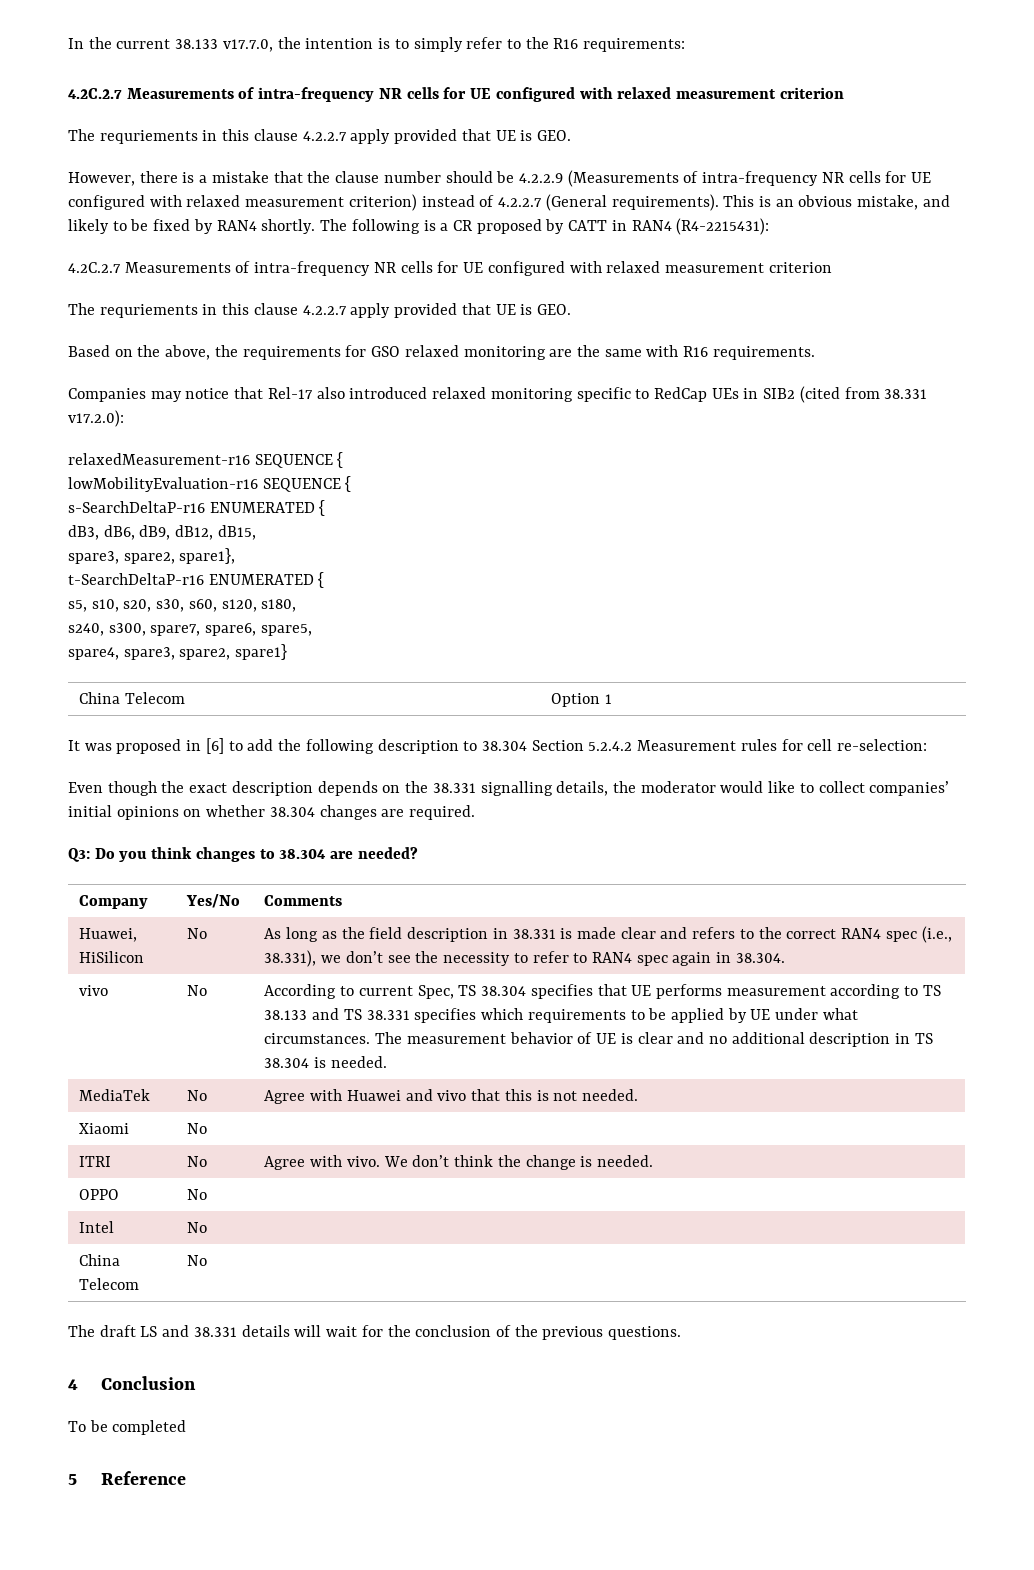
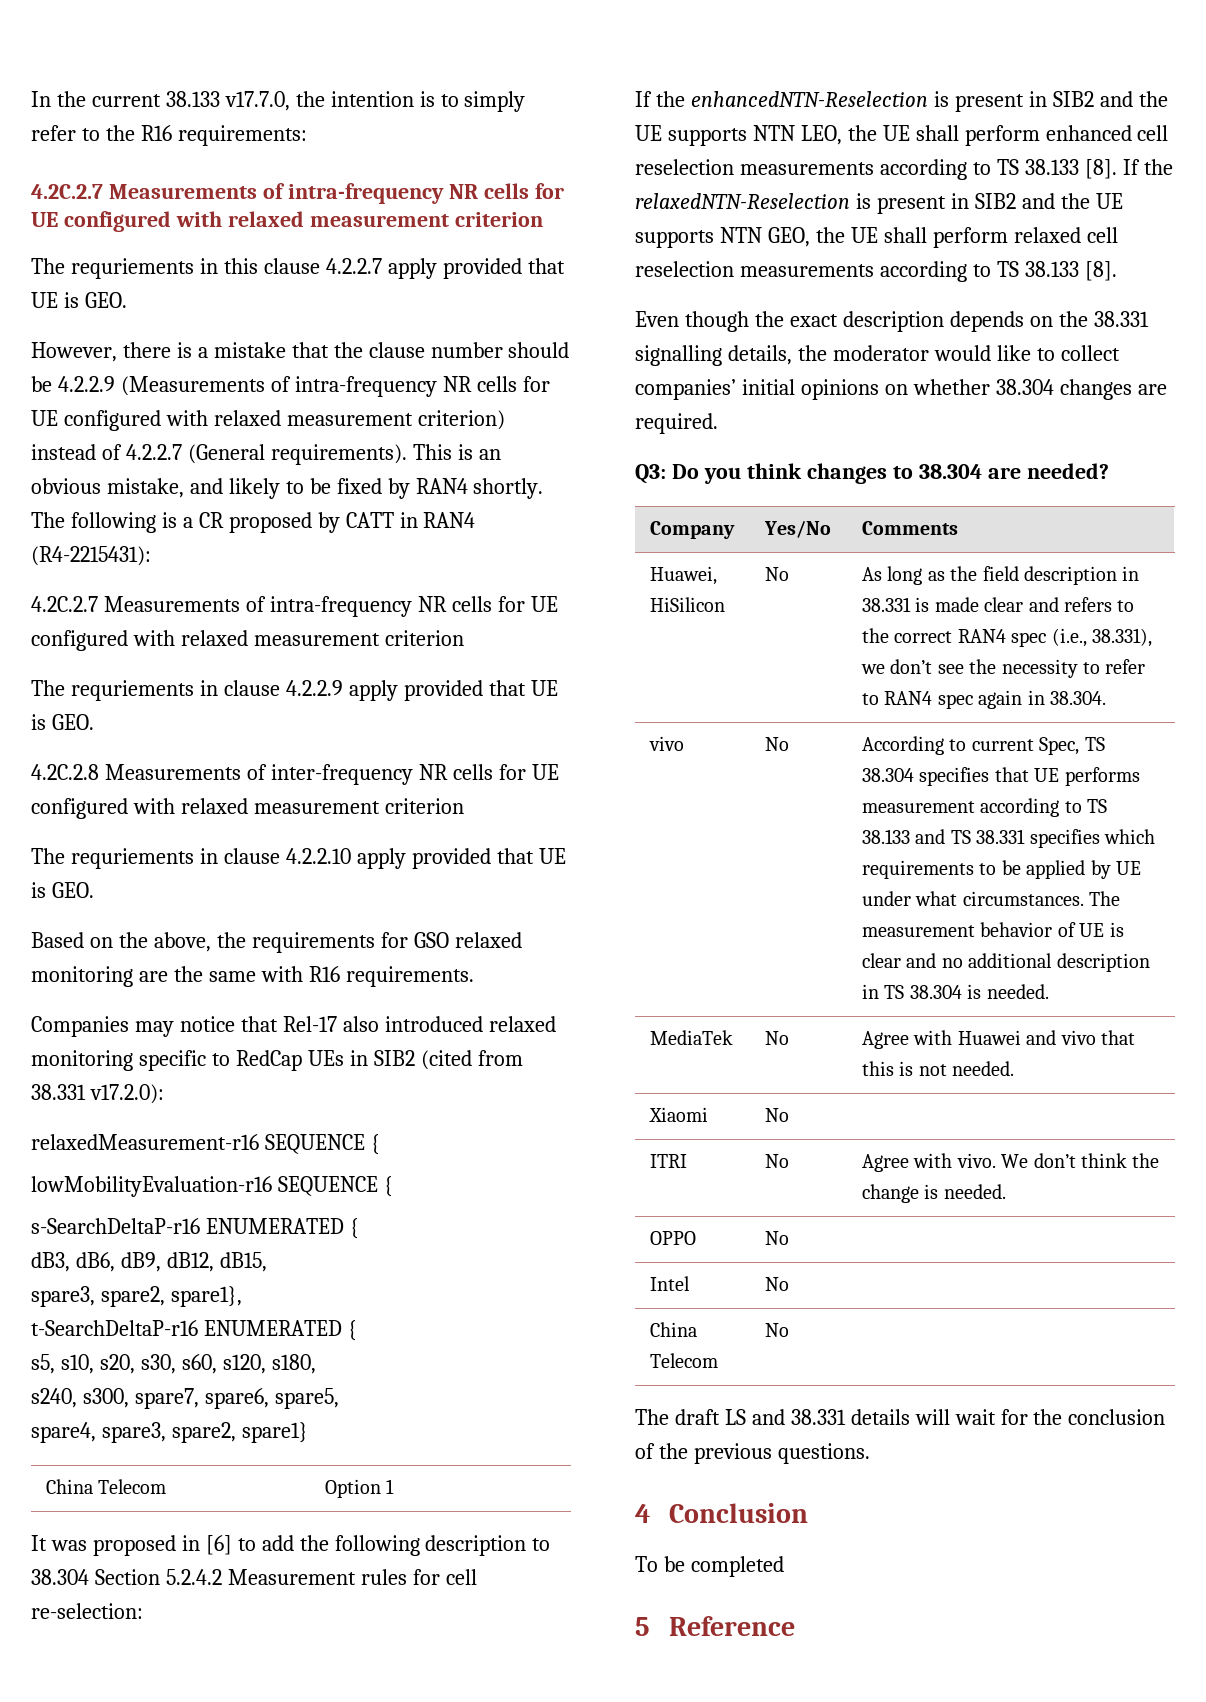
  The following is a CR proposed by CATT in RAN4 (R4-2215431):
  4.2C.2.7 Measurements of intra-frequency NR cells for UE configured with relaxed measurement criterion
- The requriements in this clause 4.2.2.7 apply provided that UE is GEO.
+ The requriements in clause 4.2.2.9 apply provided that UE is GEO.
+ 4.2C.2.8 Measurements of inter-frequency NR cells for UE configured with relaxed measurement criterion
+ The requriements in clause 4.2.2.10 apply provided that UE is GEO.
+ If the enhancedNTN-Reselection is present in SIB2 and the UE supports NTN LEO, the UE shall perform enhanced cell reselection measurements according to TS 38.133 [8]. If the relaxedNTN-Reselection is present in SIB2 and the UE supports NTN GEO, the UE shall perform relaxed cell reselection measurements according to TS 38.133 [8].

